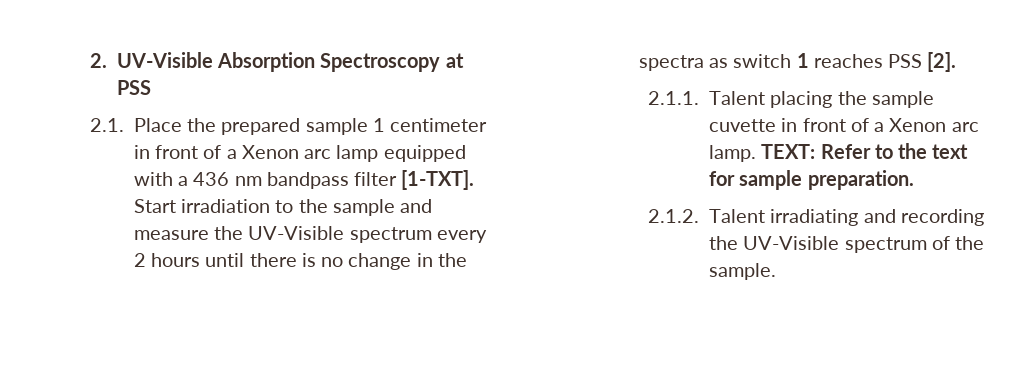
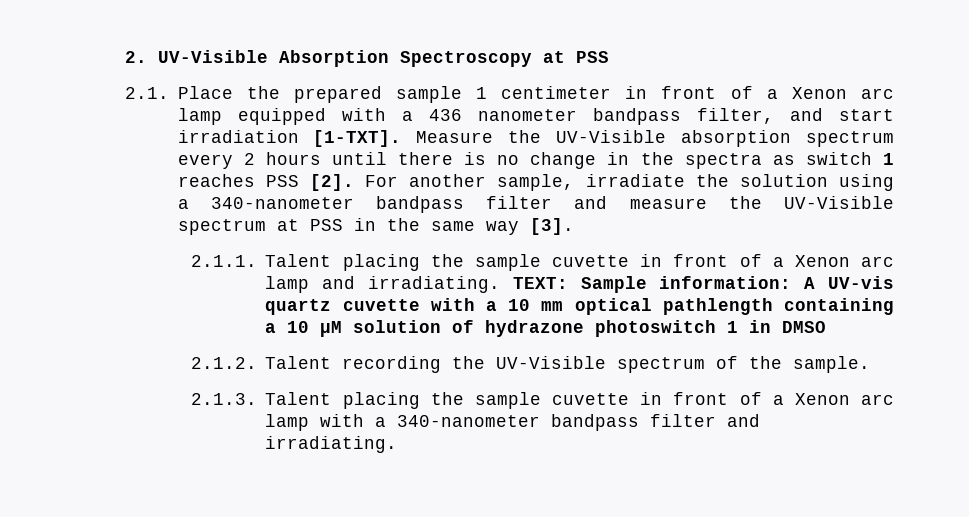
- 2.1. Place the prepared sample 1 centimeter in front of a Xenon arc lamp equipped with a 436 nm bandpass filter [1-TXT]. Start irradiation to the sample and measure the UV-Visible spectrum every 2 hours until there is no change in the spectra as switch 1 reaches PSS [2].
+ 2.1. Place the prepared sample 1 centimeter in front of a Xenon arc lamp equipped with a 436 nanometer bandpass filter, and start irradiation [1-TXT]. Measure the UV-Visible absorption spectrum every 2 hours until there is no change in the spectra as switch 1 reaches PSS [2]. For another sample, irradiate the solution using a 340-nanometer bandpass filter and measure the UV-Visible spectrum at PSS in the same way [3].
- 2.1.1. Talent placing the sample cuvette in front of a Xenon arc lamp. TEXT: Refer to the text for sample preparation.
+ 2.1.1. Talent placing the sample cuvette in front of a Xenon arc lamp and irradiating. TEXT: Sample information: A UV-vis quartz cuvette with a 10 mm optical pathlength containing a 10 μM solution of hydrazone photoswitch 1 in DMSO
- 2.1.2. Talent irradiating and recording the UV-Visible spectrum of the sample.
+ 2.1.2. Talent recording the UV-Visible spectrum of the sample.
+ 2.1.3. Talent placing the sample cuvette in front of a Xenon arc lamp with a 340-nanometer bandpass filter and irradiating.

